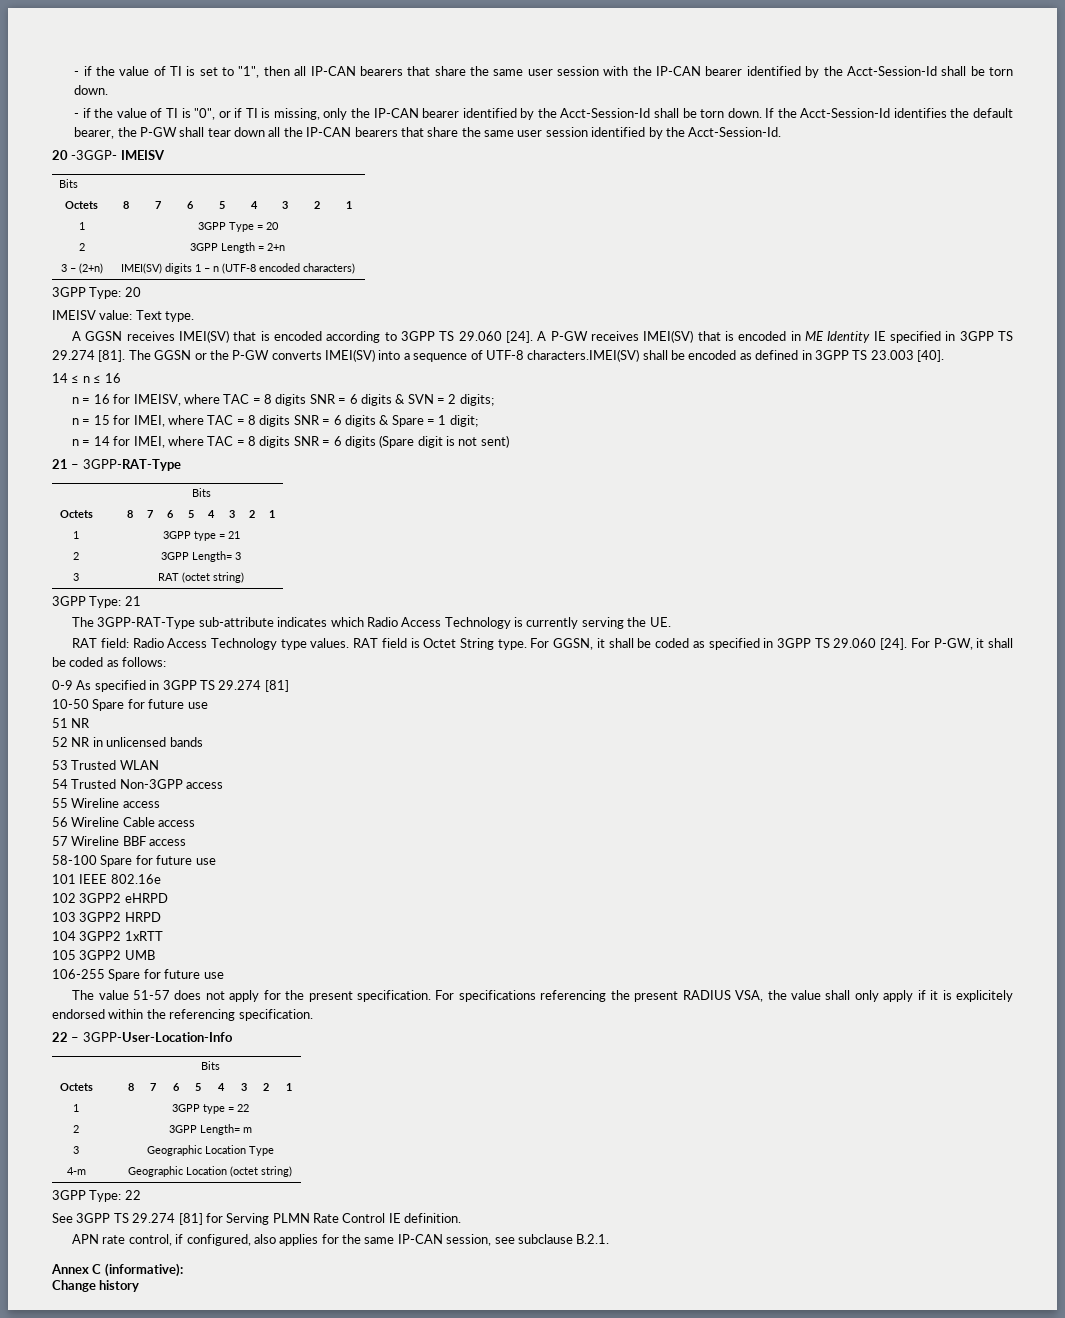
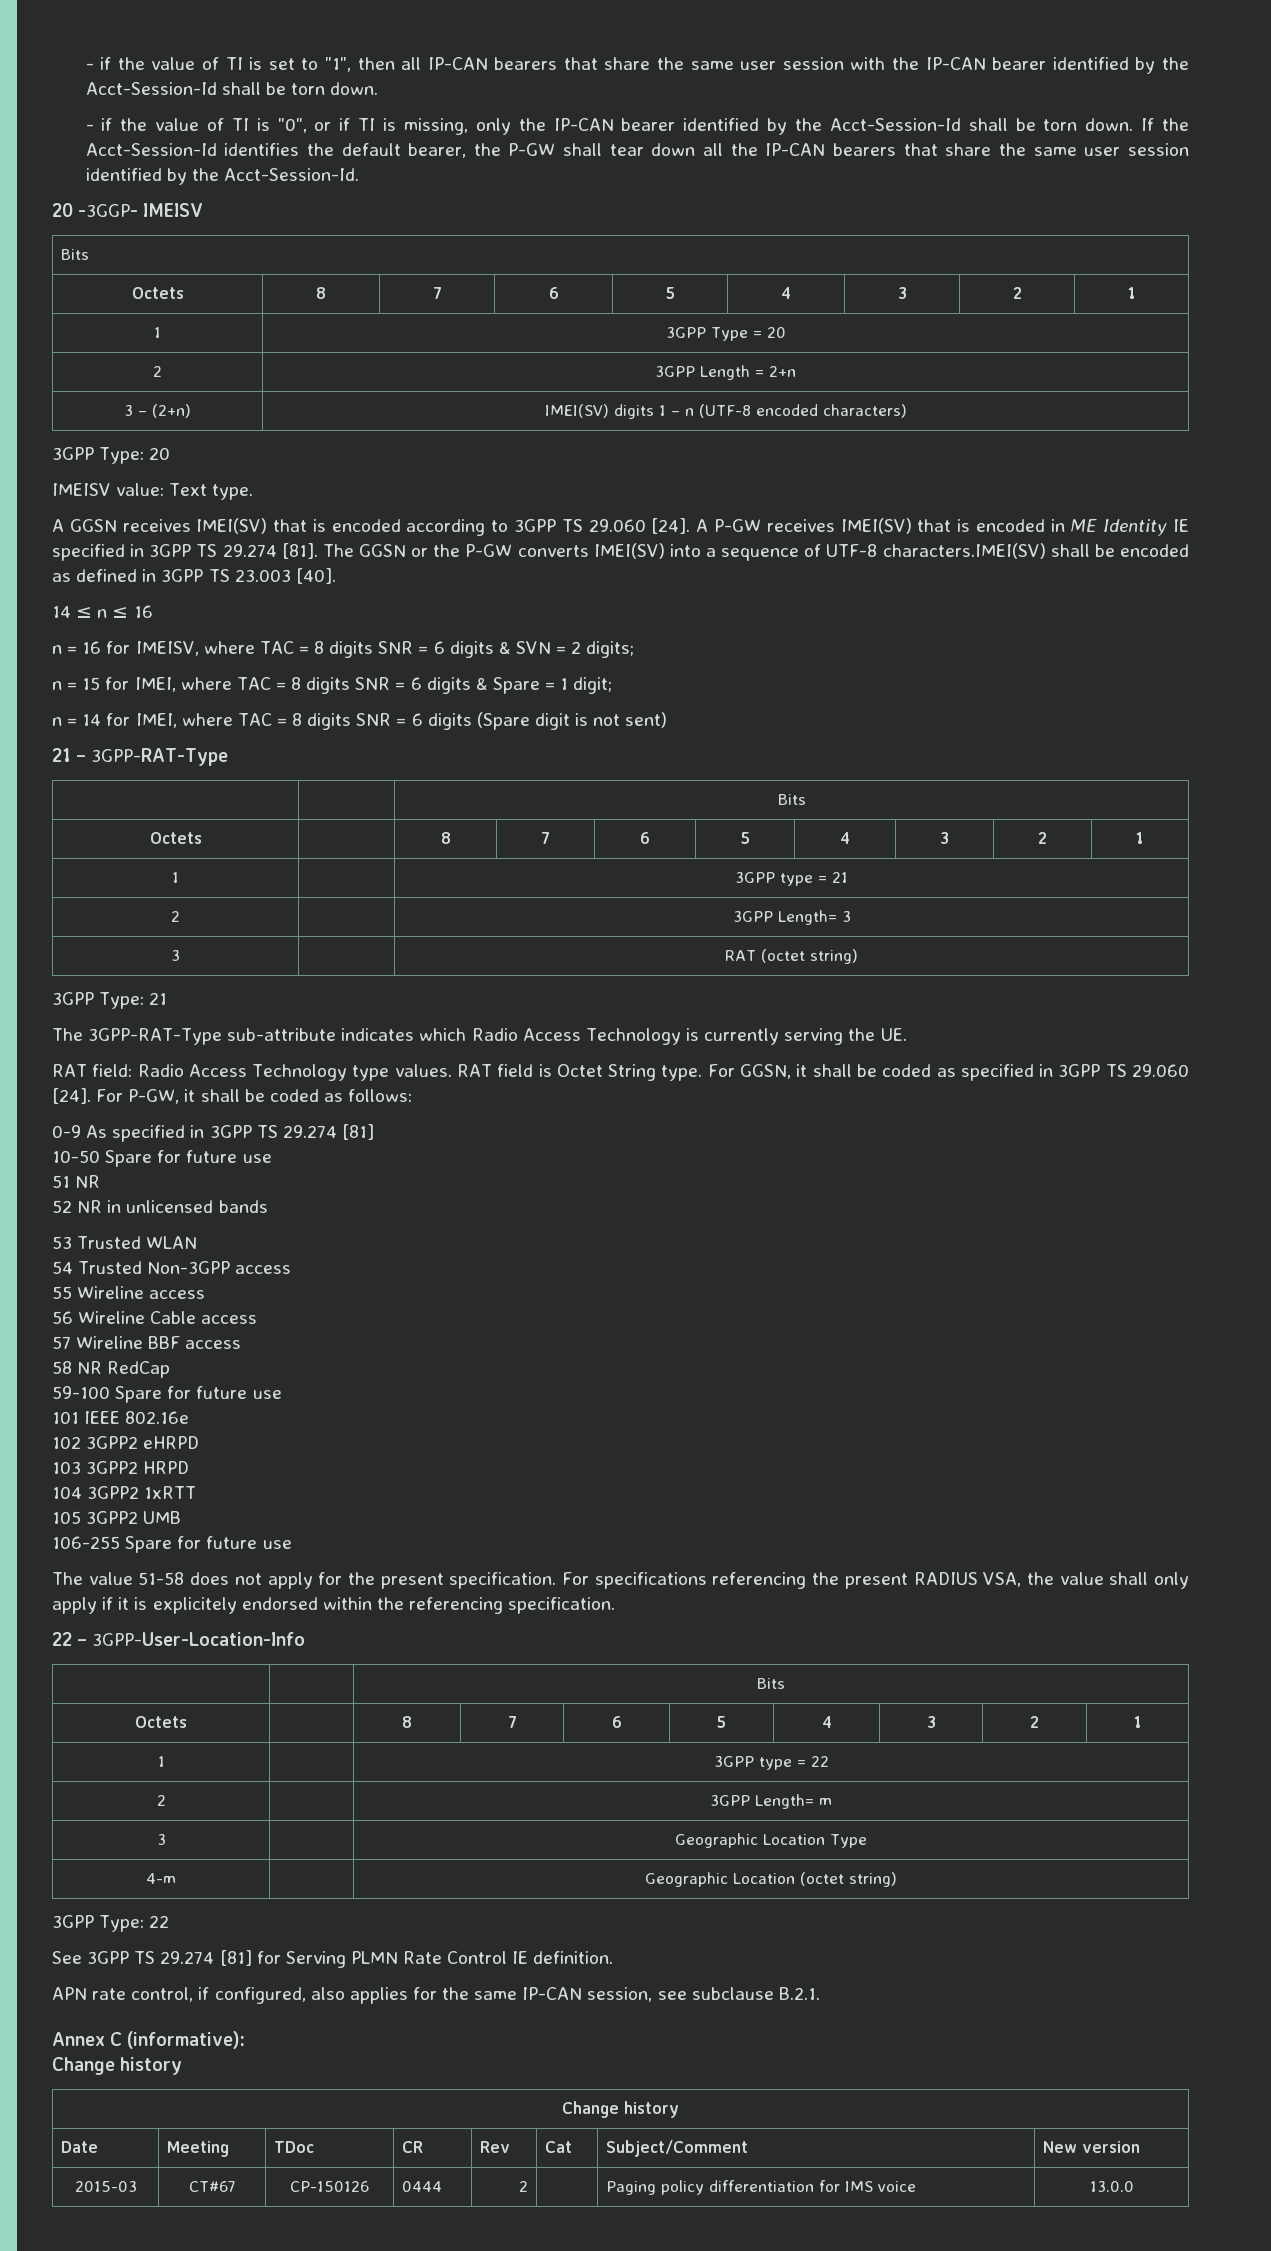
- 58-100 Spare for future use
+ 58 NR RedCap
+ 59-100 Spare for future use
- The value 51-57 does not apply for the present specification.
+ The value 51-58 does not apply for the present specification.
  Annex C (informative):
  Change history
+ Change history
+ Date | Meeting | TDoc | CR | Rev | Cat | Subject/Comment | New version
+ 2015-03 | CT#67 | CP-150126 | 0444 | 2 | | Paging policy differentiation for IMS voice | 13.0.0

